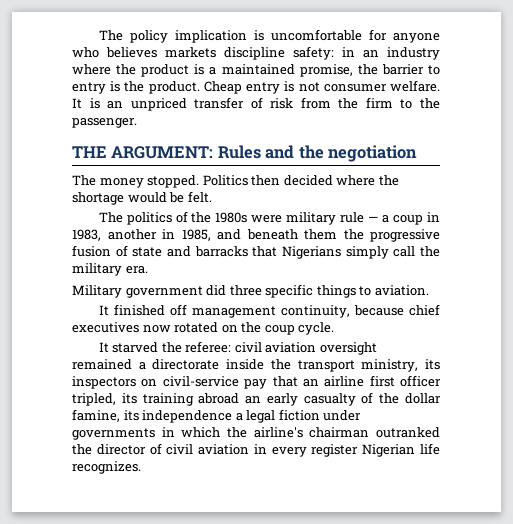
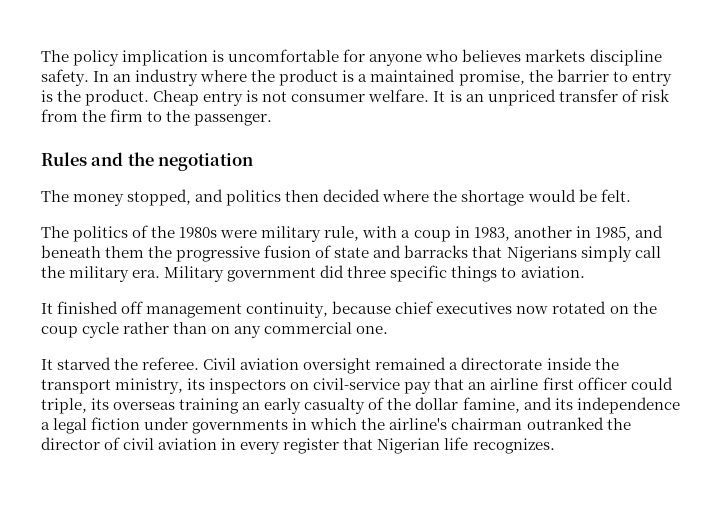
- The policy implication is uncomfortable for anyone who believes markets discipline safety: in an industry where the product is a maintained promise, the barrier to entry is the product.
+ The policy implication is uncomfortable for anyone who believes markets discipline safety. In an industry where the product is a maintained promise, the barrier to entry is the product.
- THE ARGUMENT: Rules and the negotiation
+ Rules and the negotiation
- The money stopped. Politics then decided where the shortage would be felt.
+ The money stopped, and politics then decided where the shortage would be felt.
- The politics of the 1980s were military rule — a coup in 1983, another in 1985, and beneath them the progressive fusion of state and barracks that Nigerians simply call the military era.
- Military government did three specific things to aviation.
+ The politics of the 1980s were military rule, with a coup in 1983, another in 1985, and beneath them the progressive fusion of state and barracks that Nigerians simply call the military era. Military government did three specific things to aviation.
- It finished off management continuity, because chief executives now rotated on the coup cycle.
+ It finished off management continuity, because chief executives now rotated on the coup cycle rather than on any commercial one.
- It starved the referee: civil aviation oversight remained a directorate inside the transport ministry, its inspectors on civil-service pay that an airline first officer tripled, its training abroad an early casualty of the dollar famine, its independence a legal fiction under governments in which the airline's chairman outranked the director of civil aviation in every register Nigerian life recognizes.
+ It starved the referee. Civil aviation oversight remained a directorate inside the transport ministry, its inspectors on civil-service pay that an airline first officer could triple, its overseas training an early casualty of the dollar famine, and its independence a legal fiction under governments in which the airline's chairman outranked the director of civil aviation in every register that Nigerian life recognizes.

